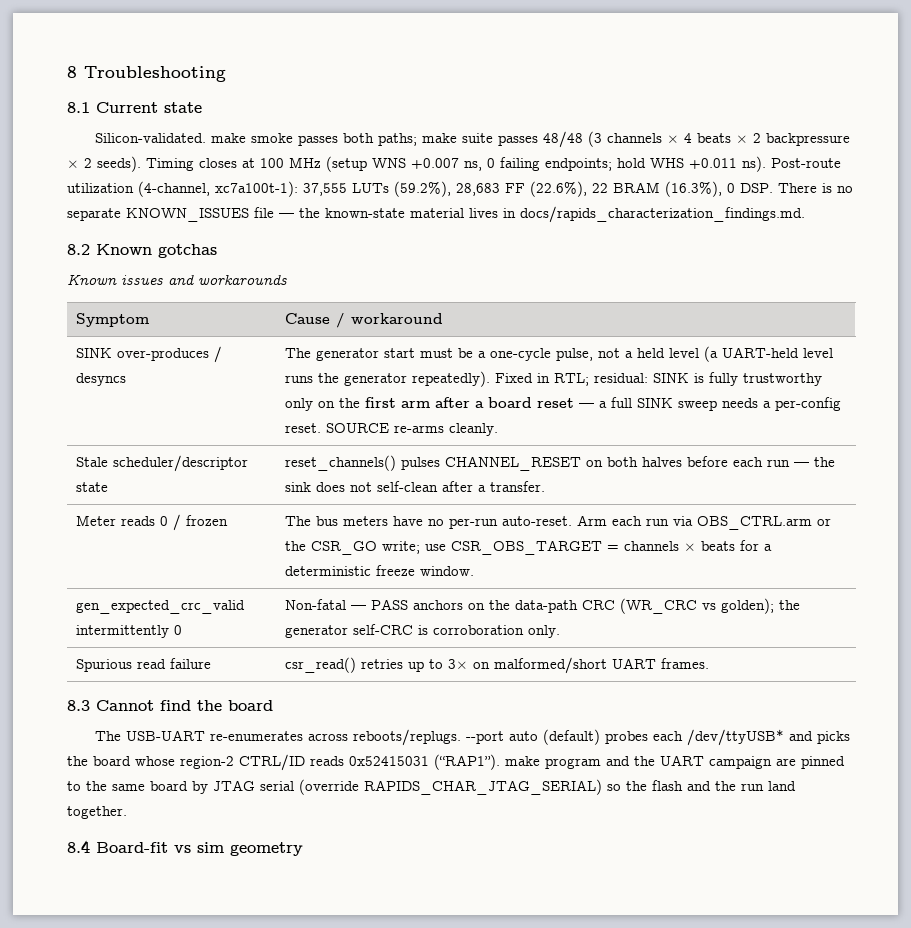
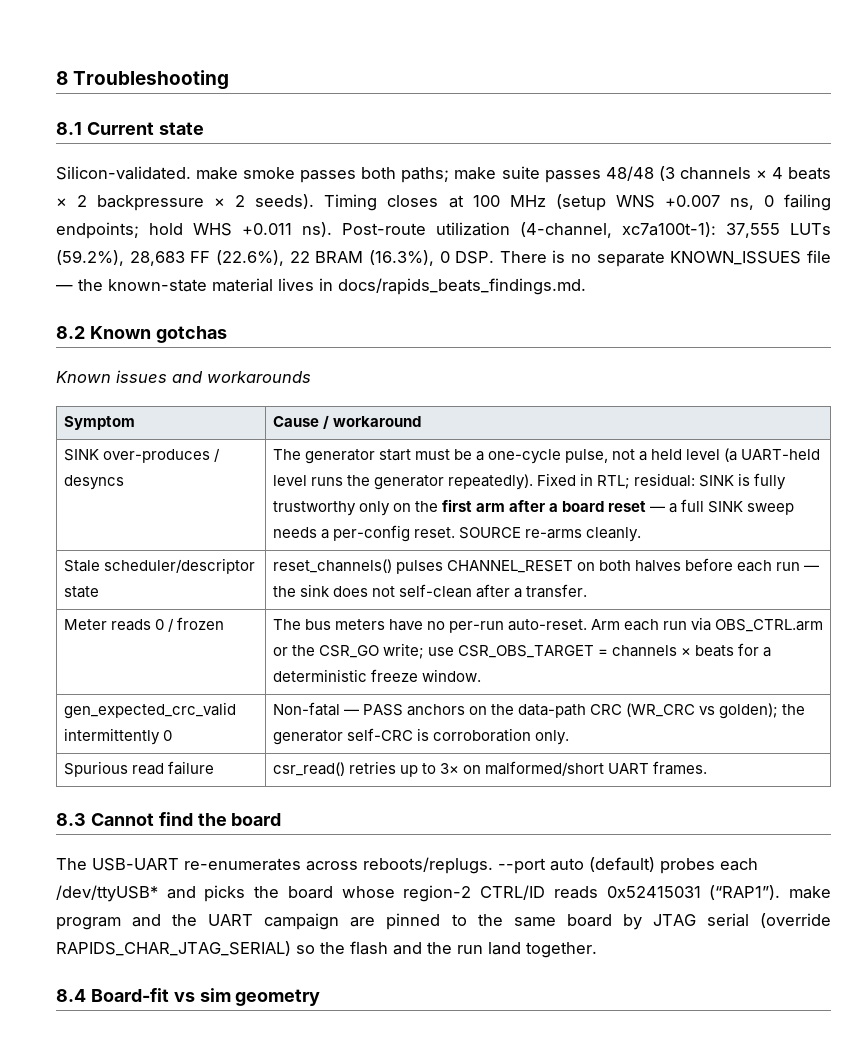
- Post-route utilization (4-channel, xc7a100t-1): 37,555 LUTs (59.2%), 28,683 FF (22.6%), 22 BRAM (16.3%), 0 DSP. There is no separate KNOWN_ISSUES file — the known-state material lives in docs/rapids_characterization_findings.md.
+ Post-route utilization (4-channel, xc7a100t-1): 37,555 LUTs (59.2%), 28,683 FF (22.6%), 22 BRAM (16.3%), 0 DSP. There is no separate KNOWN_ISSUES file — the known-state material lives in docs/rapids_beats_findings.md.

